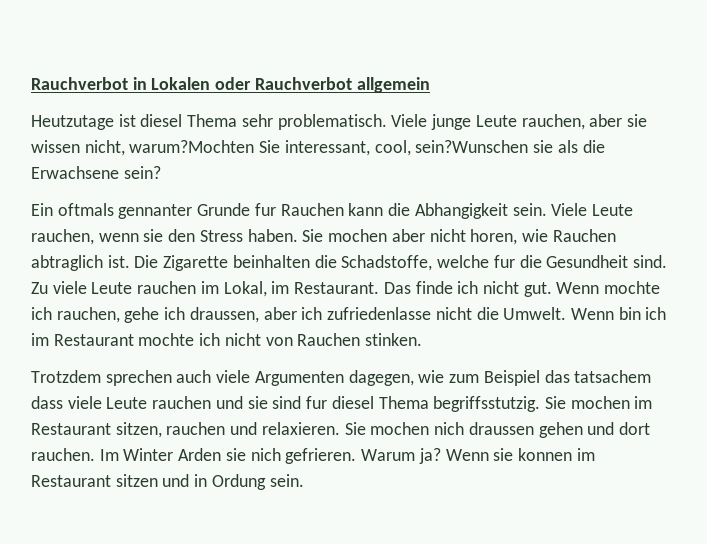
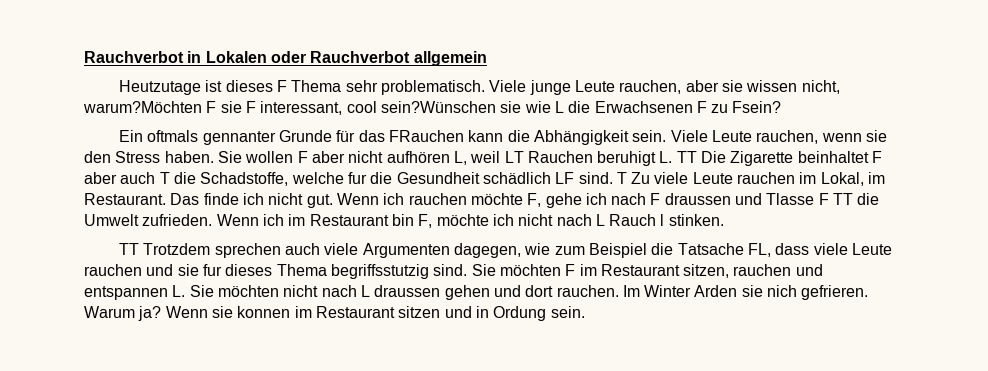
- Heutzutage ist diesel Thema sehr problematisch.
+ Heutzutage ist dieses F Thema sehr problematisch.
- Viele junge Leute rauchen, aber sie wissen nicht, warum?Mochten Sie interessant, cool, sein?Wunschen sie als die Erwachsene sein?
+ Viele junge Leute rauchen, aber sie wissen nicht, warum?Möchten F sie F interessant, cool sein?Wünschen sie wie L die Erwachsenen F zu Fsein?
- Ein oftmals gennanter Grunde fur Rauchen kann die Abhangigkeit sein.
+ Ein oftmals gennanter Grunde für das FRauchen kann die Abhängigkeit sein.
- Sie mochen aber nicht horen, wie Rauchen abtraglich ist. Die Zigarette beinhalten die Schadstoffe, welche fur die Gesundheit sind. Zu viele Leute rauchen im Lokal, im Restaurant.
+ Sie wollen F aber nicht aufhören L, weil LT Rauchen beruhigt L. TT Die Zigarette beinhaltet F aber auch T die Schadstoffe, welche fur die Gesundheit schädlich LF sind. T Zu viele Leute rauchen im Lokal, im Restaurant.
- Wenn mochte ich rauchen, gehe ich draussen, aber ich zufriedenlasse nicht die Umwelt. Wenn bin ich im Restaurant mochte ich nicht von Rauchen stinken.
+ Wenn ich rauchen möchte F, gehe ich nach F draussen und Tlasse F TT die Umwelt zufrieden. Wenn ich im Restaurant bin F, möchte ich nicht nach L Rauch l stinken.
- Trotzdem sprechen auch viele Argumenten dagegen, wie zum Beispiel das tatsachem dass viele Leute rauchen und sie sind fur diesel Thema begriffsstutzig. Sie mochen im Restaurant sitzen, rauchen und relaxieren. Sie mochen nich draussen gehen und dort rauchen.
+ TT Trotzdem sprechen auch viele Argumenten dagegen, wie zum Beispiel die Tatsache FL, dass viele Leute rauchen und sie fur dieses Thema begriffsstutzig sind. Sie möchten F im Restaurant sitzen, rauchen und entspannen L. Sie möchten nicht nach L draussen gehen und dort rauchen.

